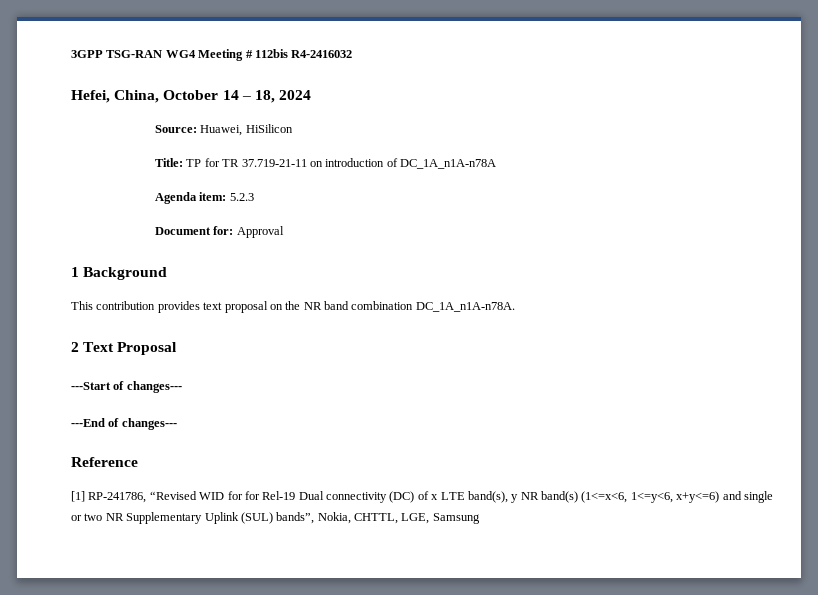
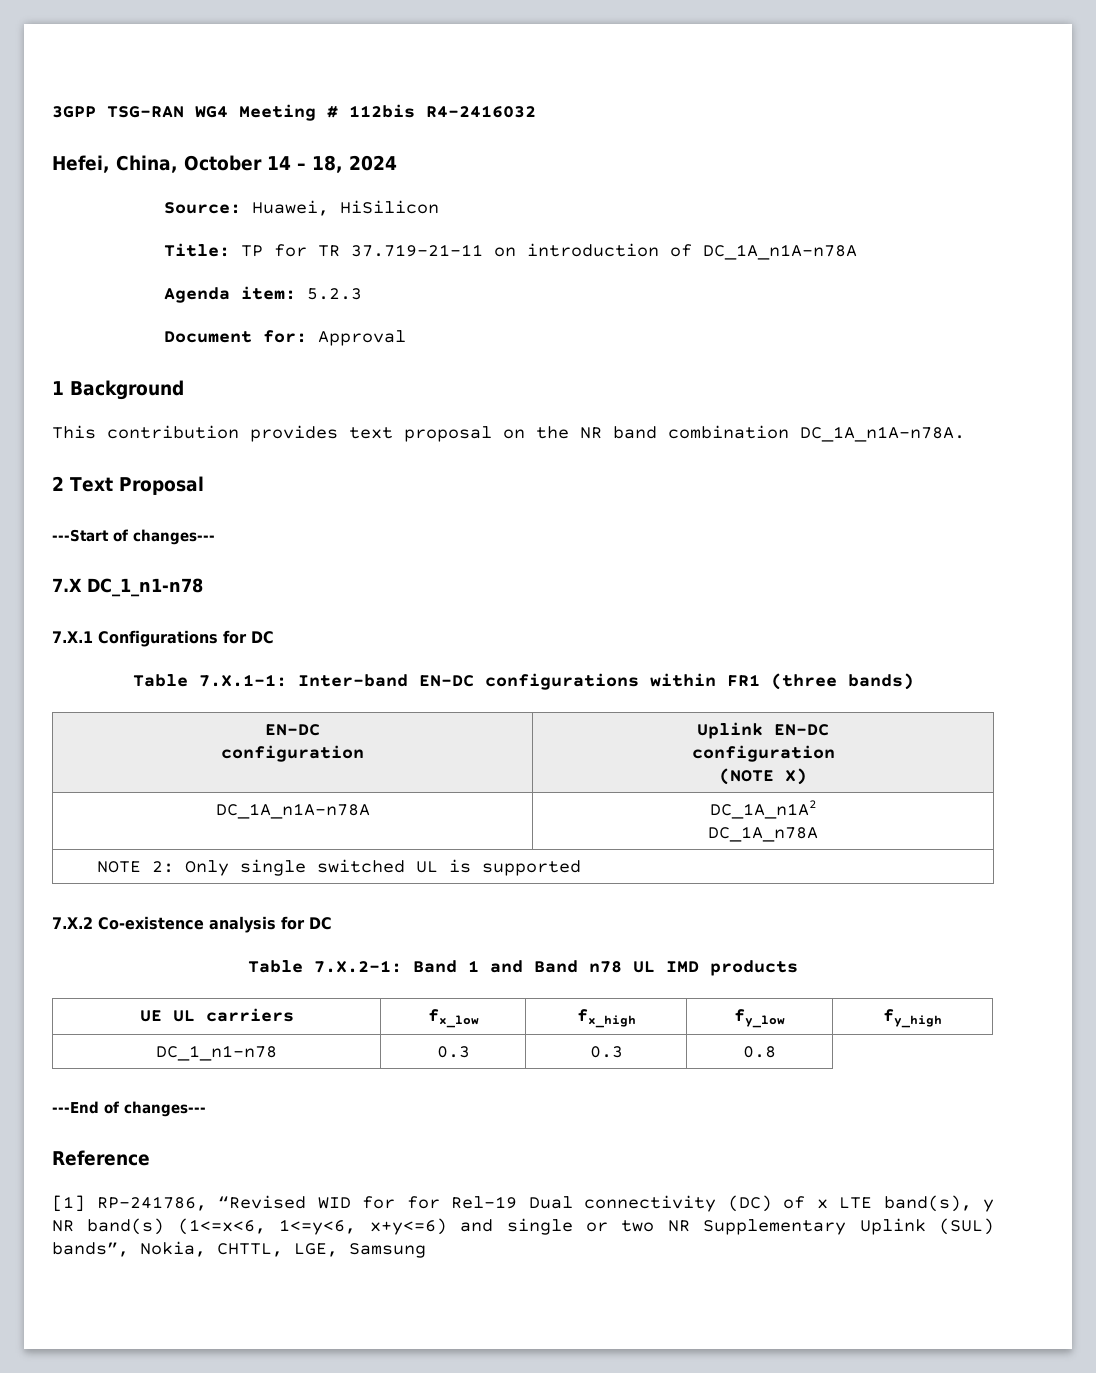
+ 7.X DC_1_n1-n78
+ 7.X.1 Configurations for DC
+ Table 7.X.1-1: Inter-band EN-DC configurations within FR1 (three bands)
+ EN-DC
+ configuration | Uplink EN-DC
+ configuration
+ (NOTE X)
+ DC_1A_n1A-n78A | DC_1A_n1A2
+ DC_1A_n78A
+ NOTE 2: Only single switched UL is supported
+ 7.X.2 Co-existence analysis for DC
+ Table 7.X.2-1: Band 1 and Band n78 UL IMD products
+ UE UL carriers | fx_low | fx_high | fy_low | fy_high
+ DC_1_n1-n78 | 0.3 | 0.3 | 0.8

